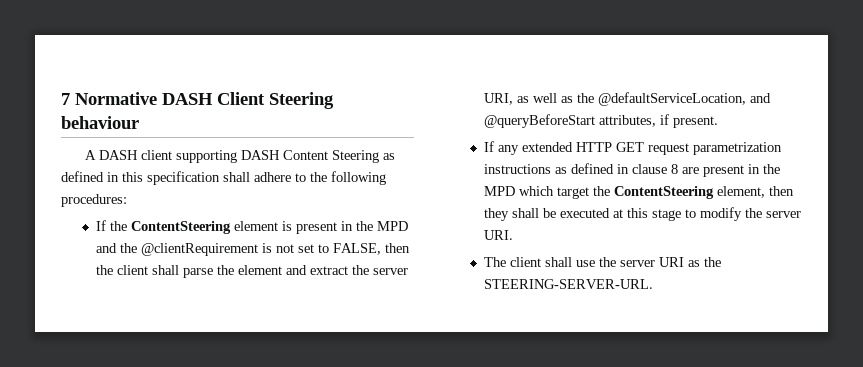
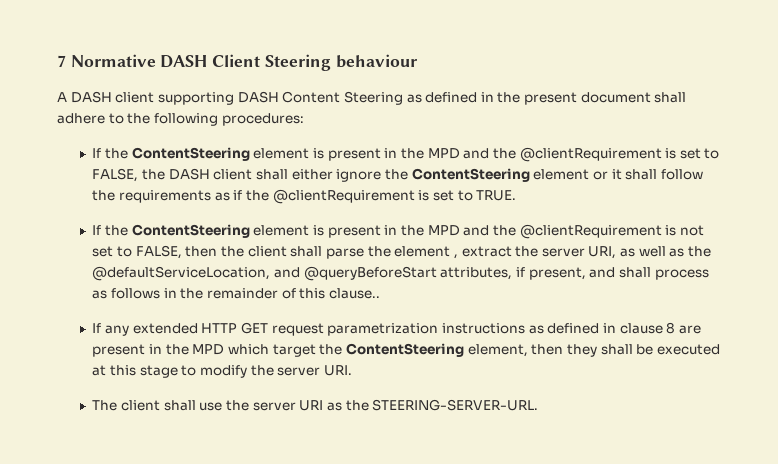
- A DASH client supporting DASH Content Steering as defined in this specification shall adhere to the following procedures:
+ A DASH client supporting DASH Content Steering as defined in the present document shall adhere to the following procedures:
+ If the ContentSteering element is present in the MPD and the @clientRequirement is set to FALSE, the DASH client shall either ignore the ContentSteering element or it shall follow the requirements as if the @clientRequirement is set to TRUE.
- If the ContentSteering element is present in the MPD and the @clientRequirement is not set to FALSE, then the client shall parse the element and extract the server URI, as well as the @defaultServiceLocation, and @queryBeforeStart attributes, if present.
+ If the ContentSteering element is present in the MPD and the @clientRequirement is not set to FALSE, then the client shall parse the element , extract the server URI, as well as the @defaultServiceLocation, and @queryBeforeStart attributes, if present, and shall process as follows in the remainder of this clause..

